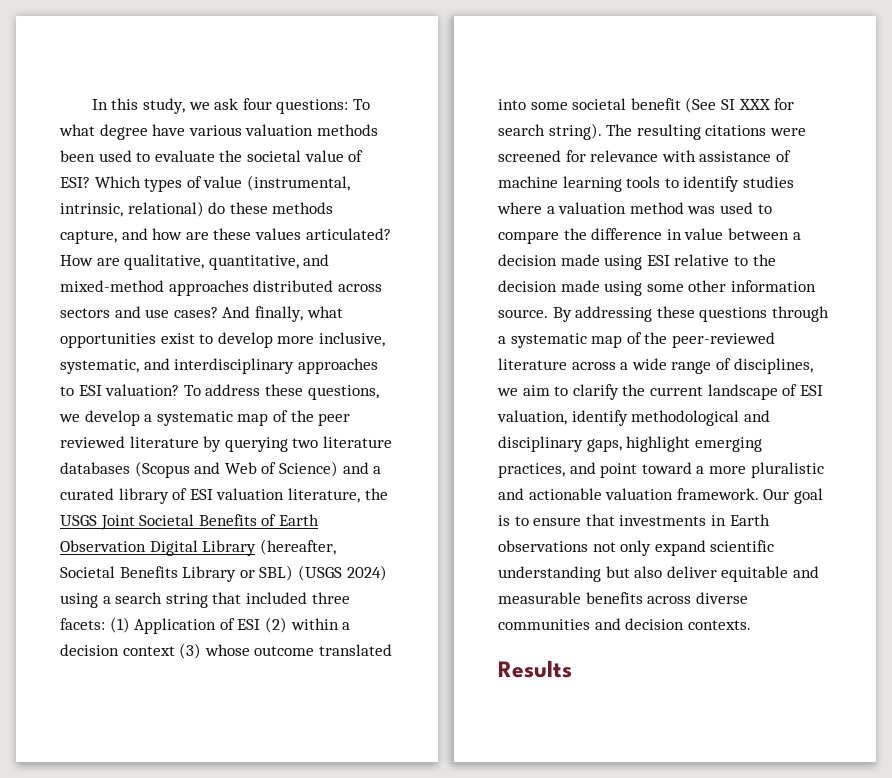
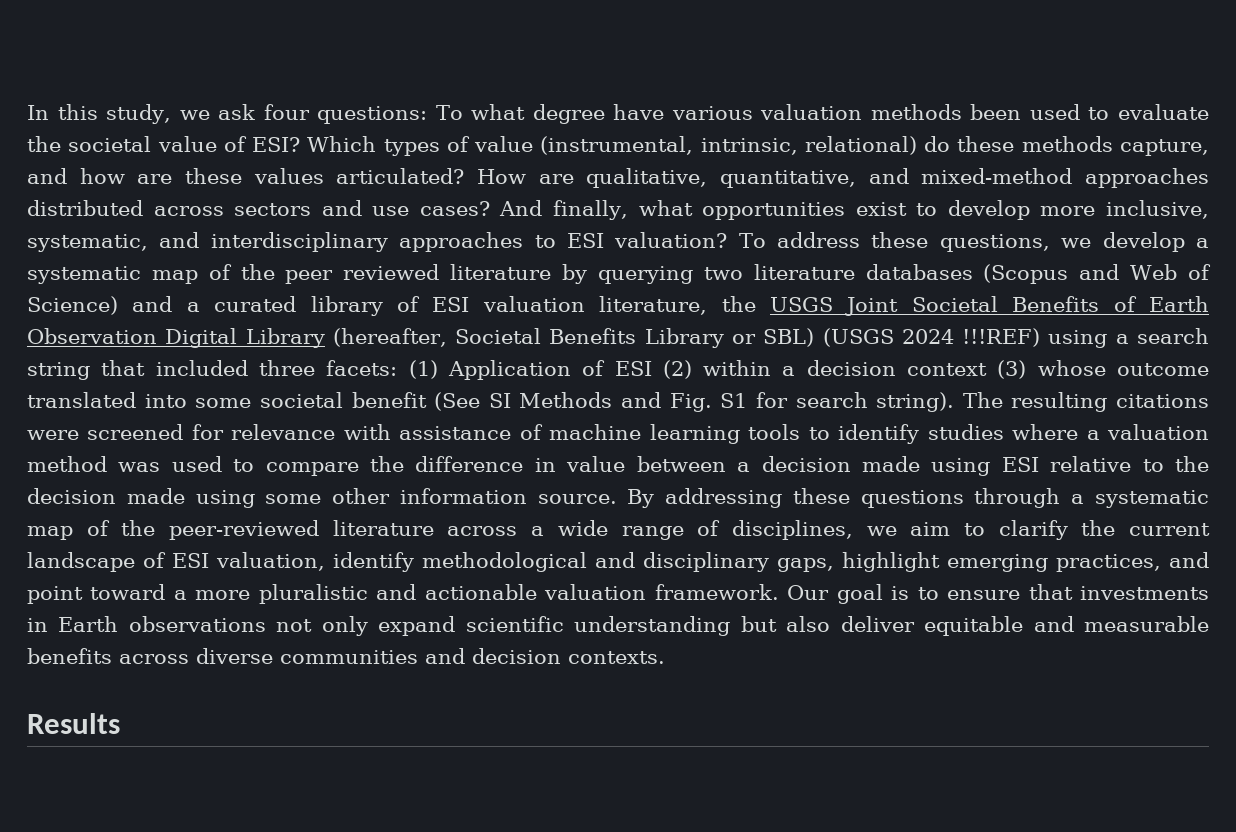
- To address these questions, we develop a systematic map of the peer reviewed literature by querying two literature databases (Scopus and Web of Science) and a curated library of ESI valuation literature, the USGS Joint Societal Benefits of Earth Observation Digital Library (hereafter, Societal Benefits Library or SBL) (USGS 2024) using a search string that included three facets:
+ To address these questions, we develop a systematic map of the peer reviewed literature by querying two literature databases (Scopus and Web of Science) and a curated library of ESI valuation literature, the USGS Joint Societal Benefits of Earth Observation Digital Library (hereafter, Societal Benefits Library or SBL) (USGS 2024 !!!REF) using a search string that included three facets:
- (1) Application of ESI (2) within a decision context (3) whose outcome translated into some societal benefit (See SI XXX for search string).
+ (1) Application of ESI (2) within a decision context (3) whose outcome translated into some societal benefit (See SI Methods and Fig. S1 for search string).

